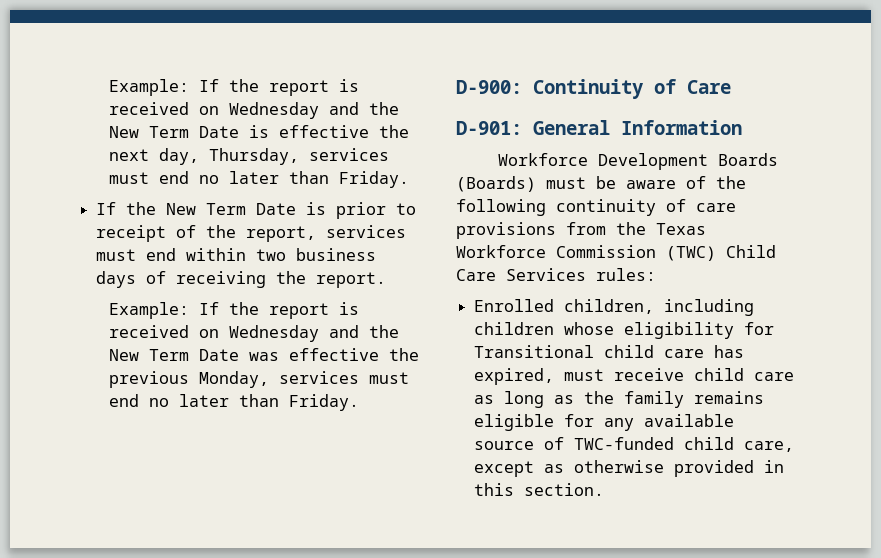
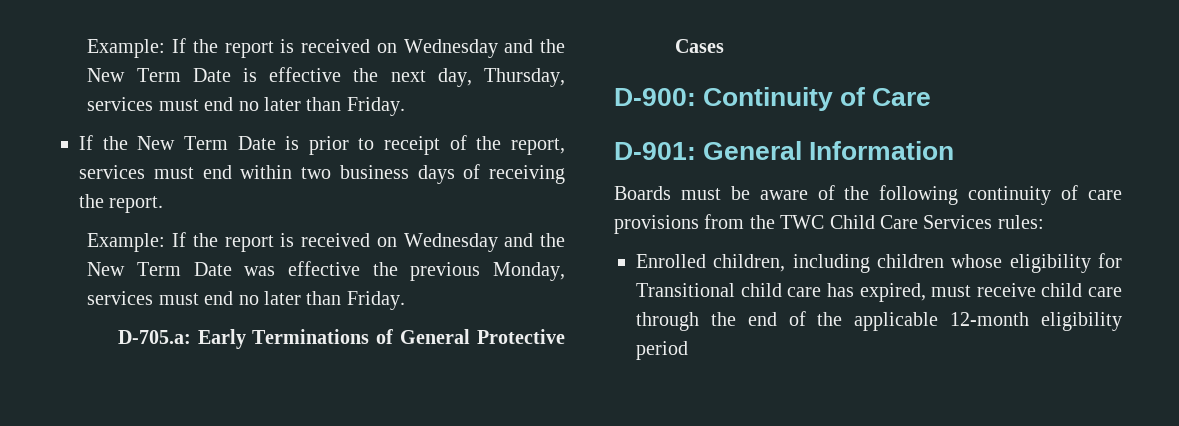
+ D-705.a: Early Terminations of General Protective Cases
- Workforce Development Boards (Boards) must be aware of the following continuity of care provisions from the Texas Workforce Commission (TWC) Child Care Services rules:
+ Boards must be aware of the following continuity of care provisions from the TWC Child Care Services rules:
- Enrolled children, including children whose eligibility for Transitional child care has expired, must receive child care as long as the family remains eligible for any available source of TWC-funded child care, except as otherwise provided in this section.
+ Enrolled children, including children whose eligibility for Transitional child care has expired, must receive child care through the end of the applicable 12-month eligibility period

